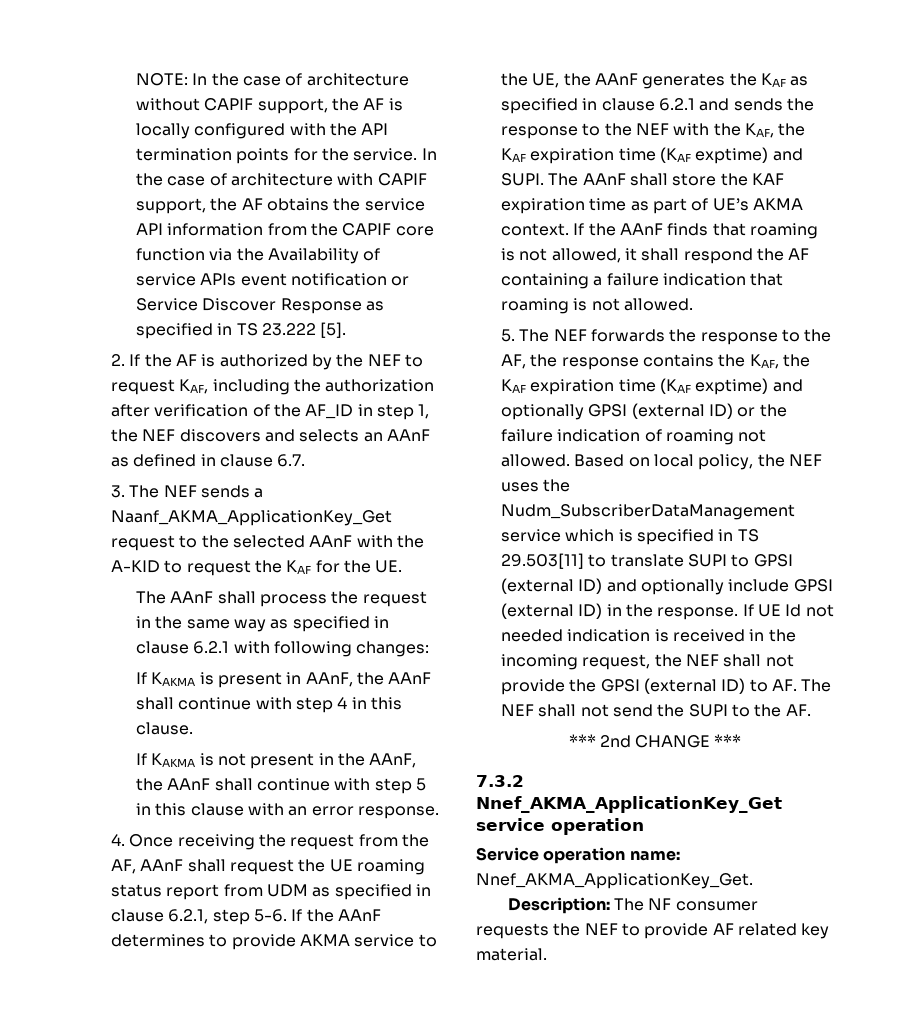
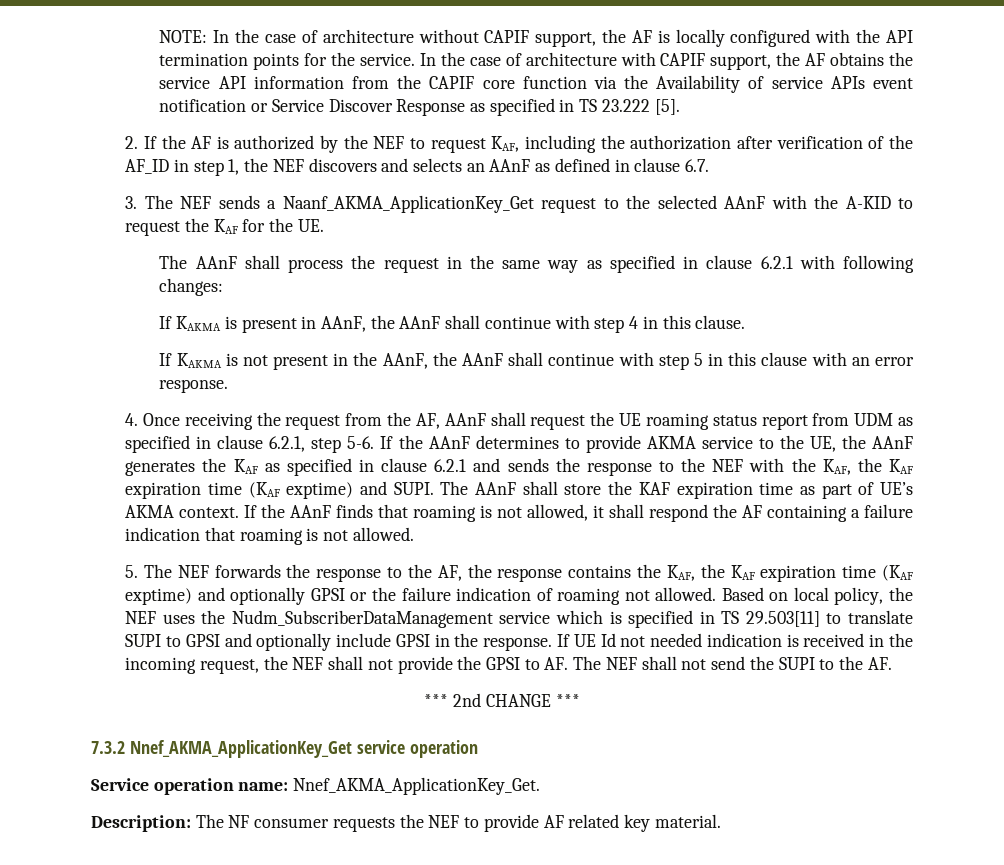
- 5. The NEF forwards the response to the AF, the response contains the KAF, the KAF expiration time (KAF exptime) and optionally GPSI (external ID) or the failure indication of roaming not allowed.
+ 5. The NEF forwards the response to the AF, the response contains the KAF, the KAF expiration time (KAF exptime) and optionally GPSI or the failure indication of roaming not allowed.
- Based on local policy, the NEF uses the Nudm_SubscriberDataManagement service which is specified in TS 29.503[11] to translate SUPI to GPSI (external ID) and optionally include GPSI (external ID) in the response.
+ Based on local policy, the NEF uses the Nudm_SubscriberDataManagement service which is specified in TS 29.503[11] to translate SUPI to GPSI and optionally include GPSI in the response.
- If UE Id not needed indication is received in the incoming request, the NEF shall not provide the GPSI (external ID) to AF. The NEF shall not send the SUPI to the AF.
+ If UE Id not needed indication is received in the incoming request, the NEF shall not provide the GPSI to AF. The NEF shall not send the SUPI to the AF.

